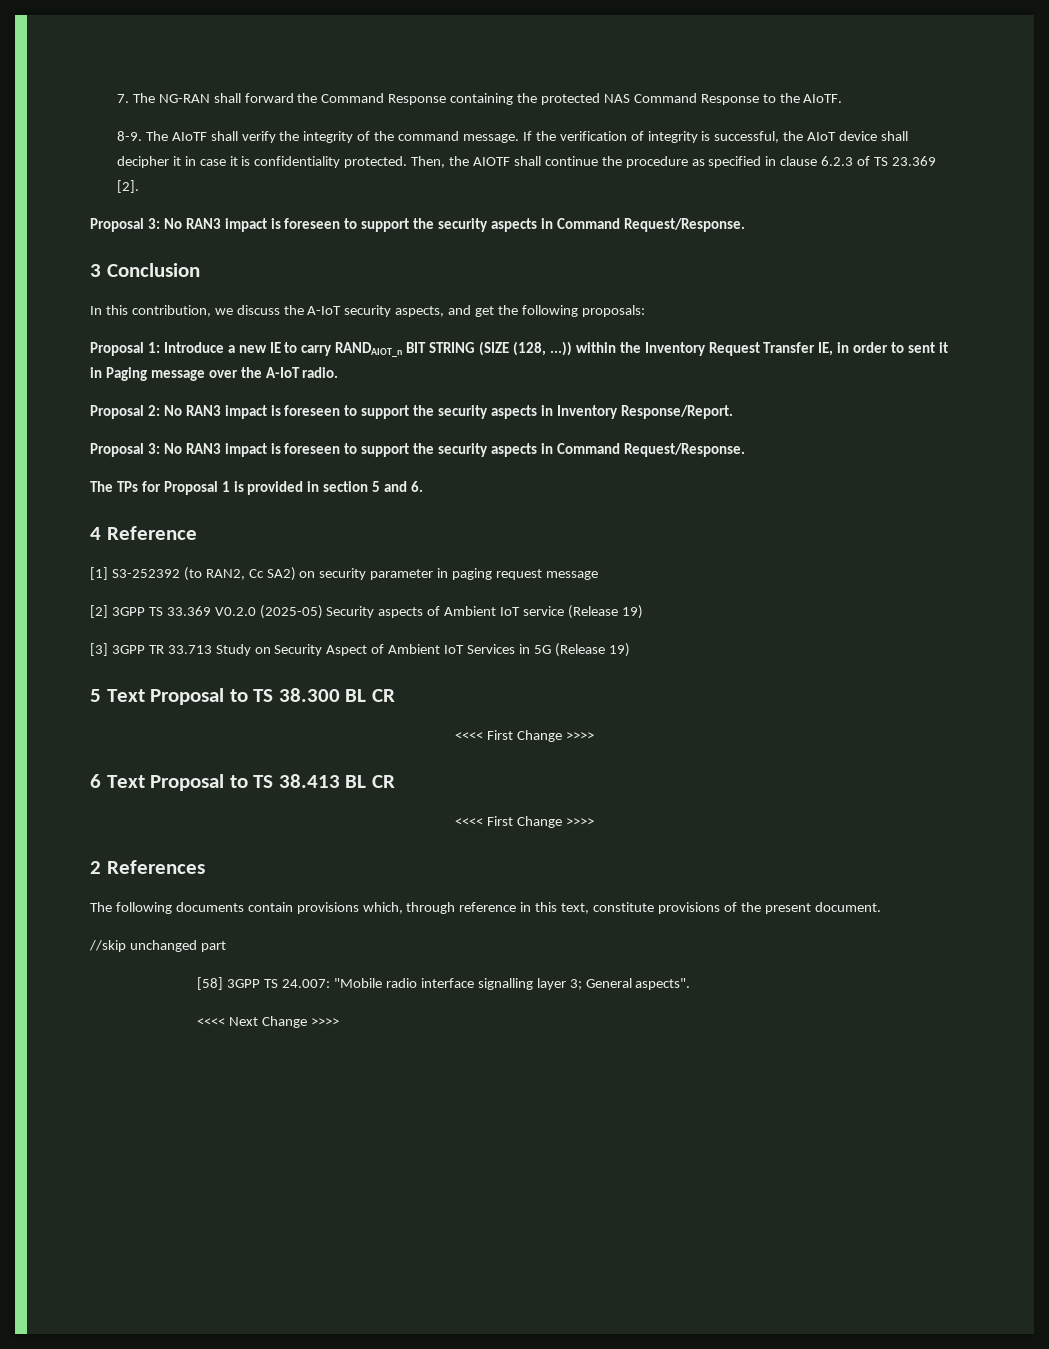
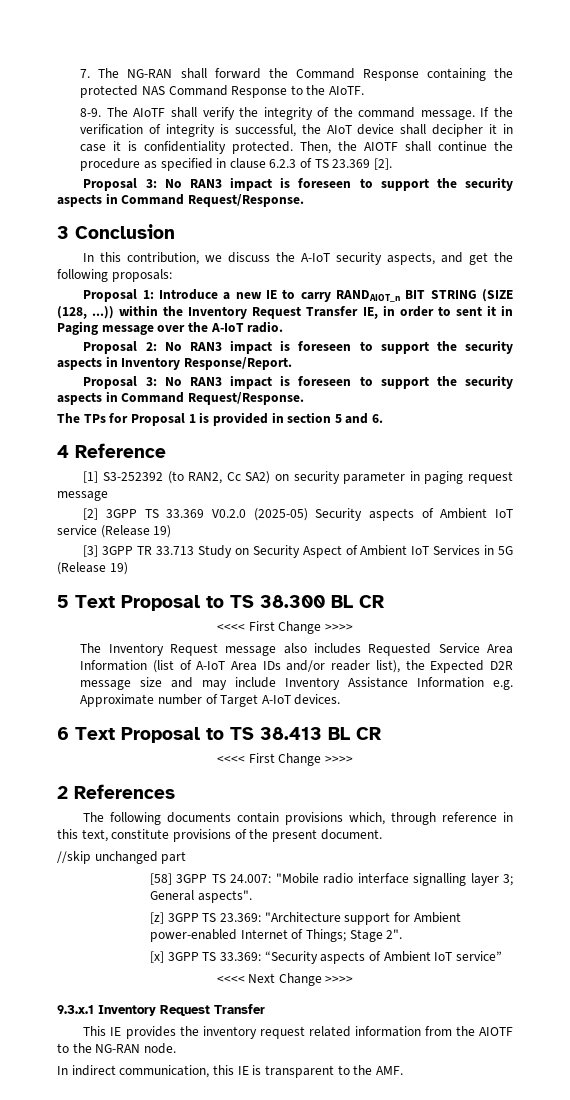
+ The Inventory Request message also includes Requested Service Area Information (list of A-IoT Area IDs and/or reader list), the Expected D2R message size and may include Inventory Assistance Information e.g. Approximate number of Target A-IoT devices.
+ [z] 3GPP TS 23.369: "Architecture support for Ambient power-enabled Internet of Things; Stage 2".
+ [x] 3GPP TS 33.369: “Security aspects of Ambient IoT service”
  <<<< Next Change >>>>
+ 9.3.x.1 Inventory Request Transfer
+ This IE provides the inventory request related information from the AIOTF to the NG-RAN node.
+ In indirect communication, this IE is transparent to the AMF.

